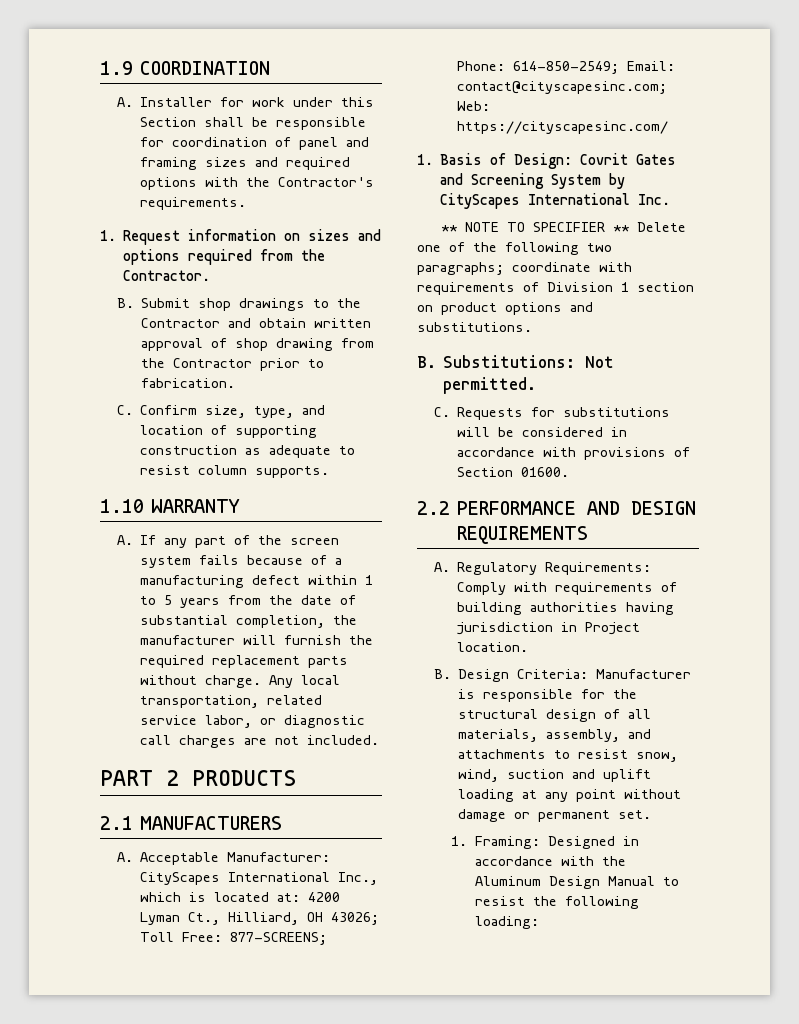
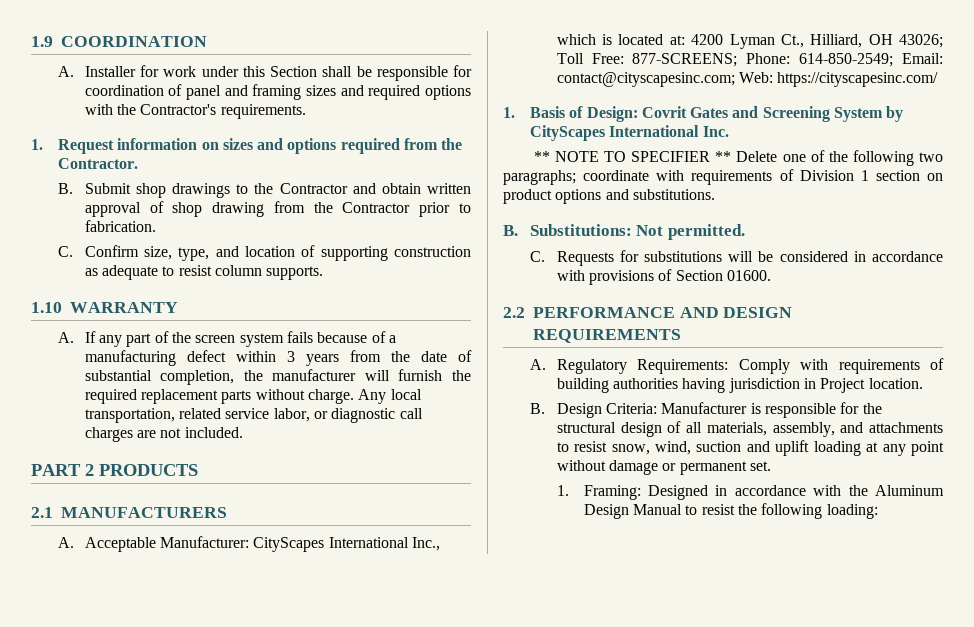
- A. If any part of the screen system fails because of a manufacturing defect within 1 to 5 years from the date of substantial completion, the manufacturer will furnish the required replacement parts without charge.
+ A. If any part of the screen system fails because of a manufacturing defect within 3 years from the date of substantial completion, the manufacturer will furnish the required replacement parts without charge.

